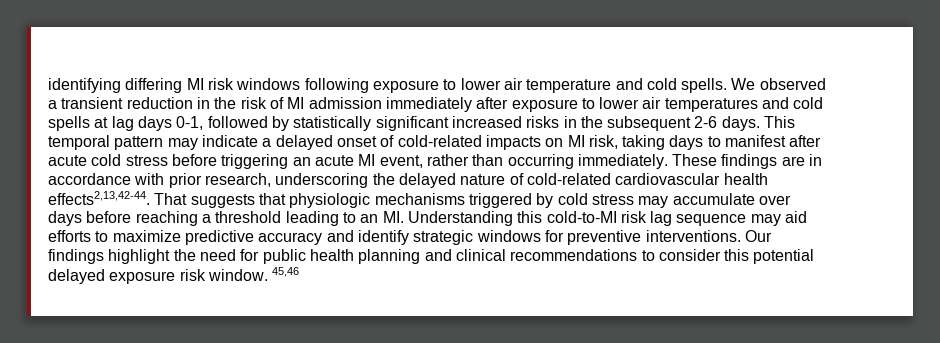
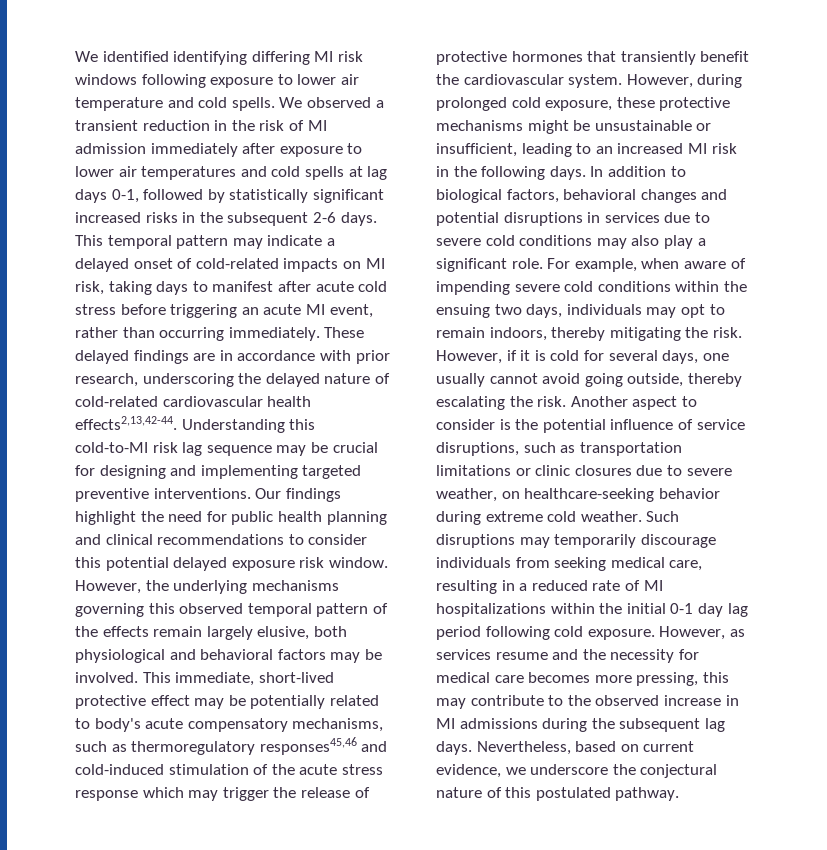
- identifying differing MI risk windows following exposure to lower air temperature and cold spells.
+ We identified identifying differing MI risk windows following exposure to lower air temperature and cold spells.
- These findings are in accordance with prior research, underscoring the delayed nature of cold-related cardiovascular health effects2,13,42-44.
+ These delayed findings are in accordance with prior research, underscoring the delayed nature of cold-related cardiovascular health effects2,13,42-44.
- That suggests that physiologic mechanisms triggered by cold stress may accumulate over days before reaching a threshold leading to an MI. Understanding this cold-to-MI risk lag sequence may aid efforts to maximize predictive accuracy and identify strategic windows for preventive interventions.
+ Understanding this cold-to-MI risk lag sequence may be crucial for designing and implementing targeted preventive interventions.
- 45,46
+ However, the underlying mechanisms governing this observed temporal pattern of the effects remain largely elusive, both physiological and behavioral factors may be involved. This immediate, short-lived protective effect may be potentially related to body's acute compensatory mechanisms, such as thermoregulatory responses45,46 and cold-induced stimulation of the acute stress response which may trigger the release of protective hormones that transiently benefit the cardiovascular system. However, during prolonged cold exposure, these protective mechanisms might be unsustainable or insufficient, leading to an increased MI risk in the following days. In addition to biological factors, behavioral changes and potential disruptions in services due to severe cold conditions may also play a significant role. For example, when aware of impending severe cold conditions within the ensuing two days, individuals may opt to remain indoors, thereby mitigating the risk. However, if it is cold for several days, one usually cannot avoid going outside, thereby escalating the risk. Another aspect to consider is the potential influence of service disruptions, such as transportation limitations or clinic closures due to severe weather, on healthcare-seeking behavior during extreme cold weather. Such disruptions may temporarily discourage individuals from seeking medical care, resulting in a reduced rate of MI hospitalizations within the initial 0-1 day lag period following cold exposure. However, as services resume and the necessity for medical care becomes more pressing, this may contribute to the observed increase in MI admissions during the subsequent lag days. Nevertheless, based on current evidence, we underscore the conjectural nature of this postulated pathway.

